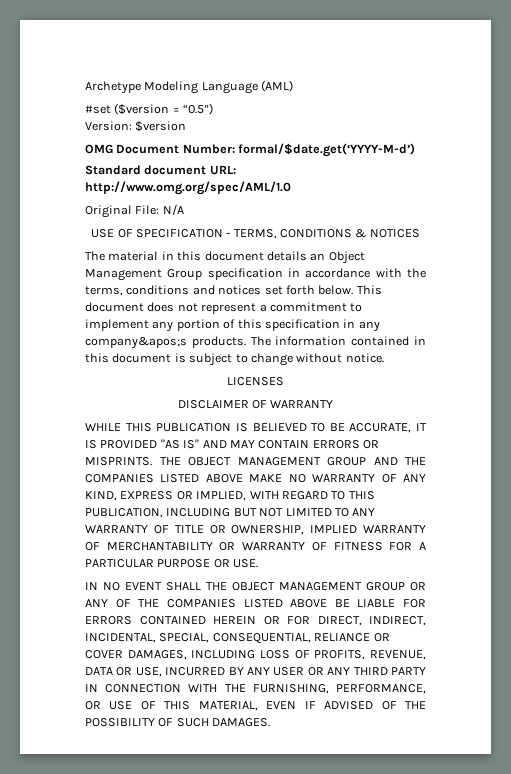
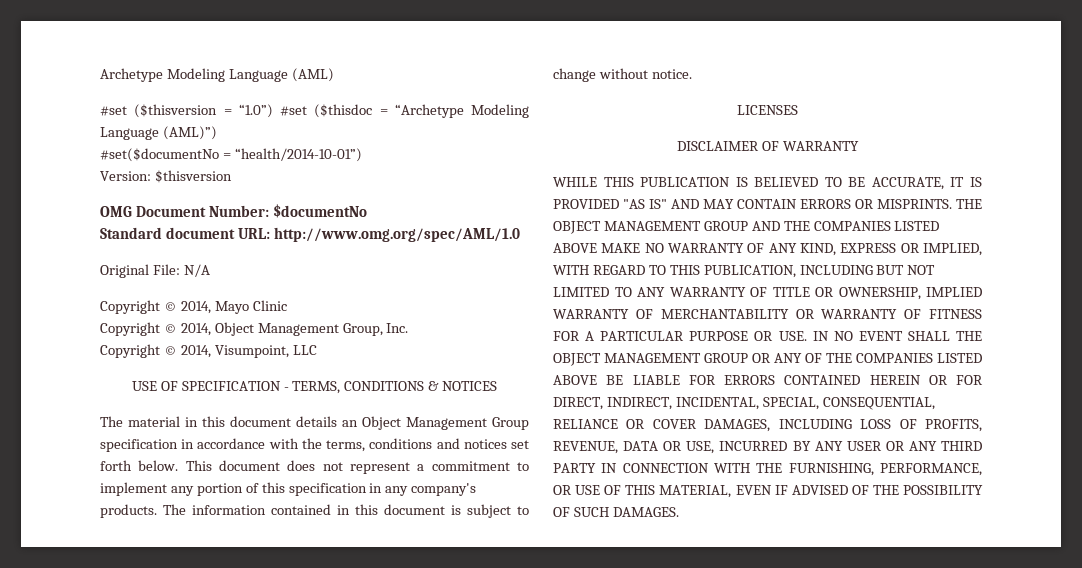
- #set ($version = “0.5”)
+ #set ($thisversion = “1.0”) #set ($thisdoc = “Archetype Modeling Language (AML)”)
+ #set($documentNo = “health/2014-10-01”)
- Version: $version
+ Version: $thisversion
- OMG Document Number: formal/$date.get(‘YYYY-M-d’)
+ OMG Document Number: $documentNo
+ Copyright © 2014, Mayo Clinic
+ Copyright © 2014, Object Management Group, Inc.
+ Copyright © 2014, Visumpoint, LLC
- This document does not represent a commitment to implement any portion of this specification in any company&apos;s products.
+ This document does not represent a commitment to implement any portion of this specification in any company's products.
- THE OBJECT MANAGEMENT GROUP AND THE COMPANIES LISTED ABOVE MAKE NO WARRANTY OF ANY KIND, EXPRESS OR IMPLIED, WITH REGARD TO THIS PUBLICATION, INCLUDING BUT NOT LIMITED TO ANY WARRANTY OF TITLE OR OWNERSHIP, IMPLIED WARRANTY OF MERCHANTABILITY OR WARRANTY OF FITNESS FOR A PARTICULAR PURPOSE OR USE.
- IN NO EVENT SHALL THE OBJECT MANAGEMENT GROUP OR ANY OF THE COMPANIES LISTED ABOVE BE LIABLE FOR ERRORS CONTAINED HEREIN OR FOR DIRECT, INDIRECT, INCIDENTAL, SPECIAL, CONSEQUENTIAL, RELIANCE OR COVER DAMAGES, INCLUDING LOSS OF PROFITS, REVENUE, DATA OR USE, INCURRED BY ANY USER OR ANY THIRD PARTY IN CONNECTION WITH THE FURNISHING, PERFORMANCE, OR USE OF THIS MATERIAL, EVEN IF ADVISED OF THE POSSIBILITY OF SUCH DAMAGES.
+ THE OBJECT MANAGEMENT GROUP AND THE COMPANIES LISTED ABOVE MAKE NO WARRANTY OF ANY KIND, EXPRESS OR IMPLIED, WITH REGARD TO THIS PUBLICATION, INCLUDING BUT NOT LIMITED TO ANY WARRANTY OF TITLE OR OWNERSHIP, IMPLIED WARRANTY OF MERCHANTABILITY OR WARRANTY OF FITNESS FOR A PARTICULAR PURPOSE OR USE. IN NO EVENT SHALL THE OBJECT MANAGEMENT GROUP OR ANY OF THE COMPANIES LISTED ABOVE BE LIABLE FOR ERRORS CONTAINED HEREIN OR FOR DIRECT, INDIRECT, INCIDENTAL, SPECIAL, CONSEQUENTIAL, RELIANCE OR COVER DAMAGES, INCLUDING LOSS OF PROFITS, REVENUE, DATA OR USE, INCURRED BY ANY USER OR ANY THIRD PARTY IN CONNECTION WITH THE FURNISHING, PERFORMANCE, OR USE OF THIS MATERIAL, EVEN IF ADVISED OF THE POSSIBILITY OF SUCH DAMAGES.

